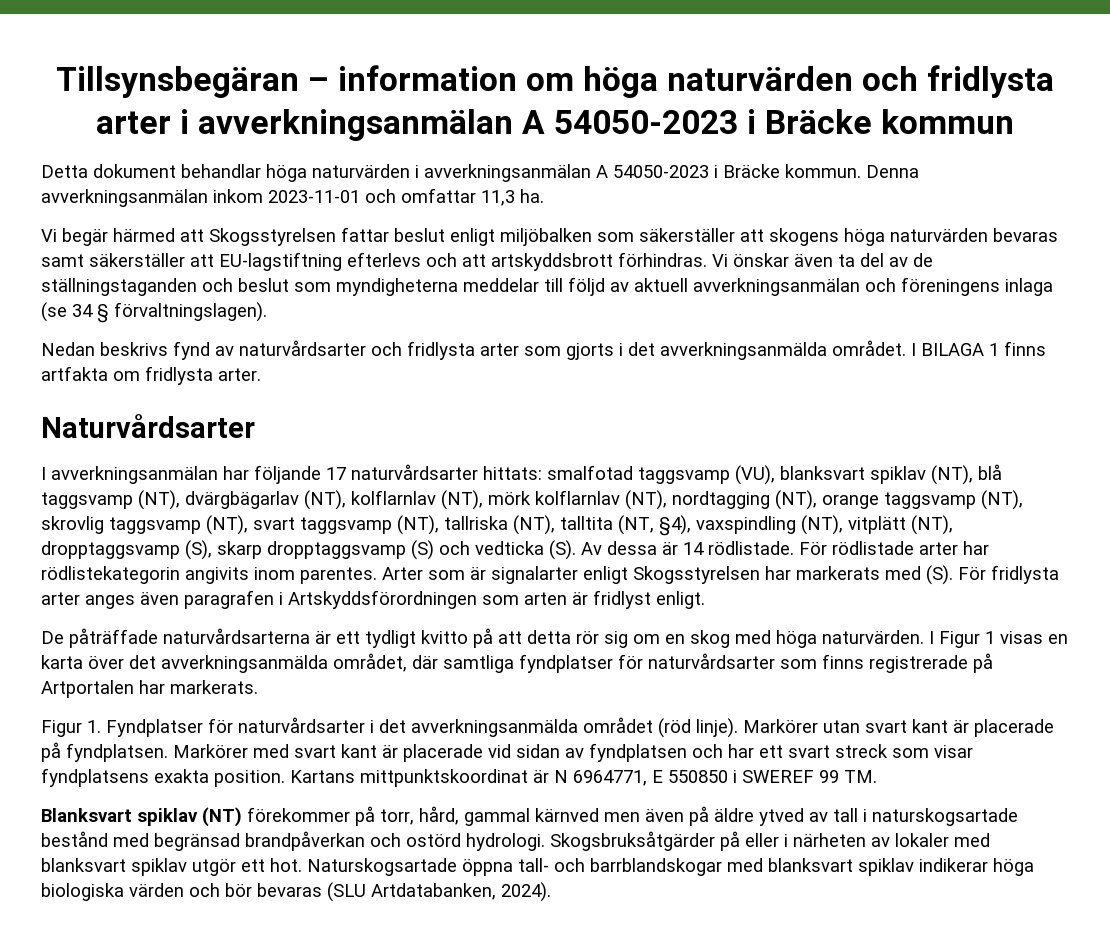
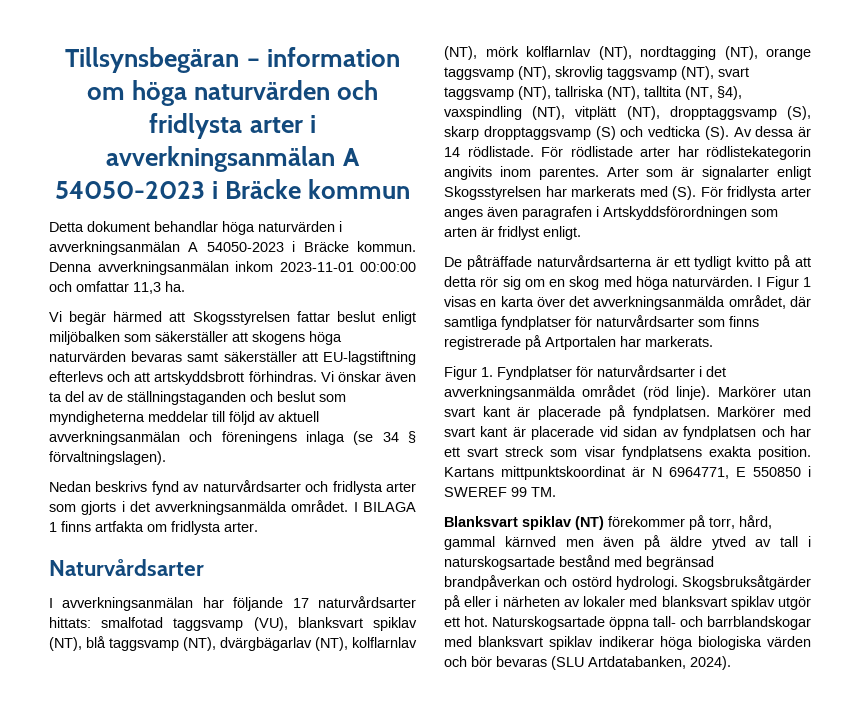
- Denna avverkningsanmälan inkom 2023-11-01 och omfattar 11,3 ha.
+ Denna avverkningsanmälan inkom 2023-11-01 00:00:00 och omfattar 11,3 ha.

